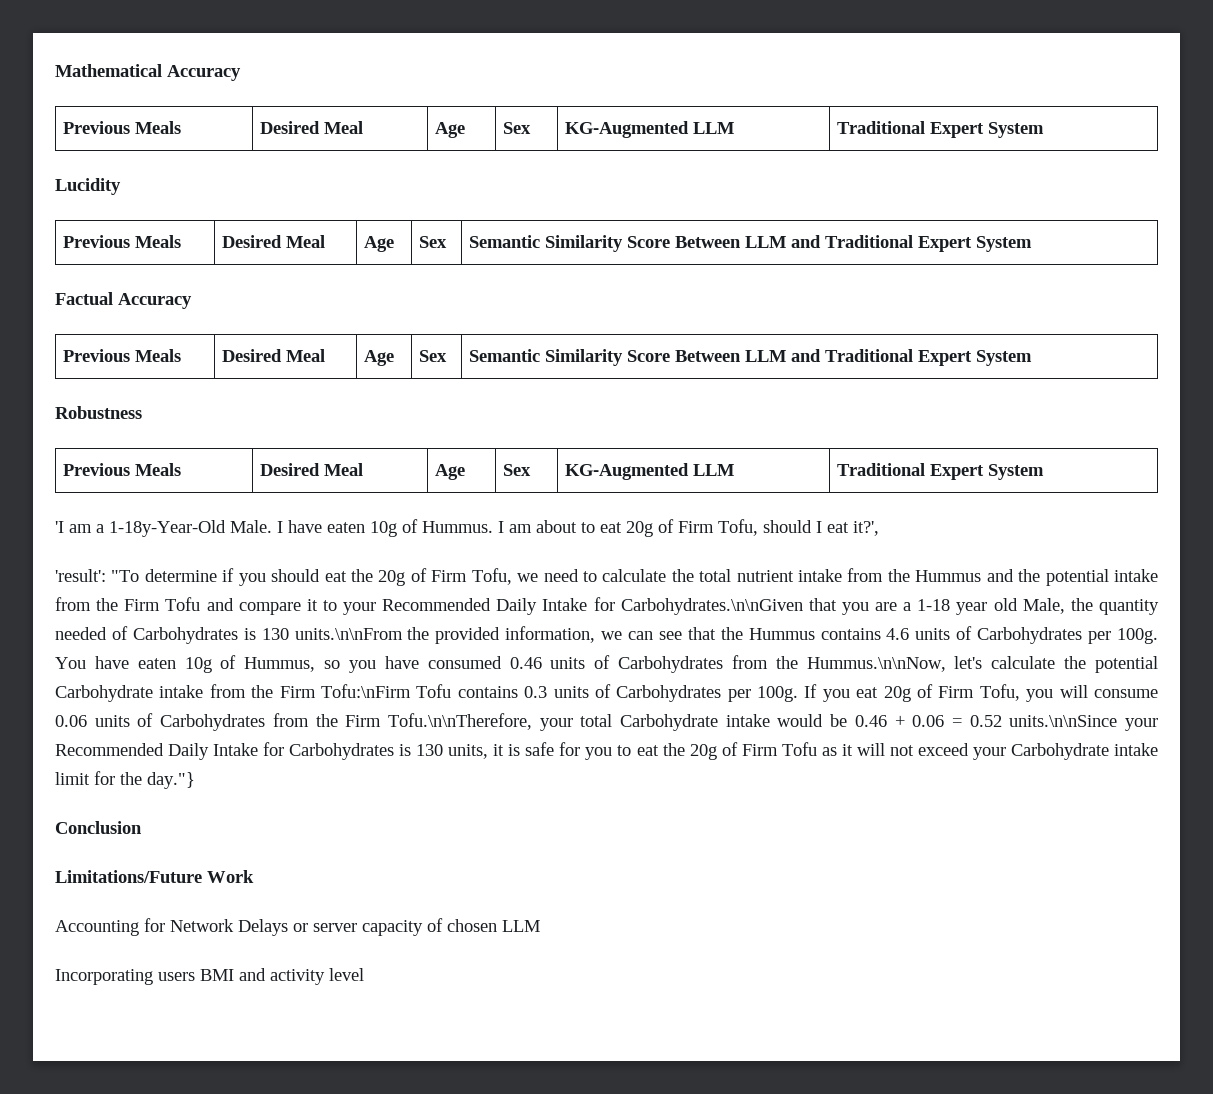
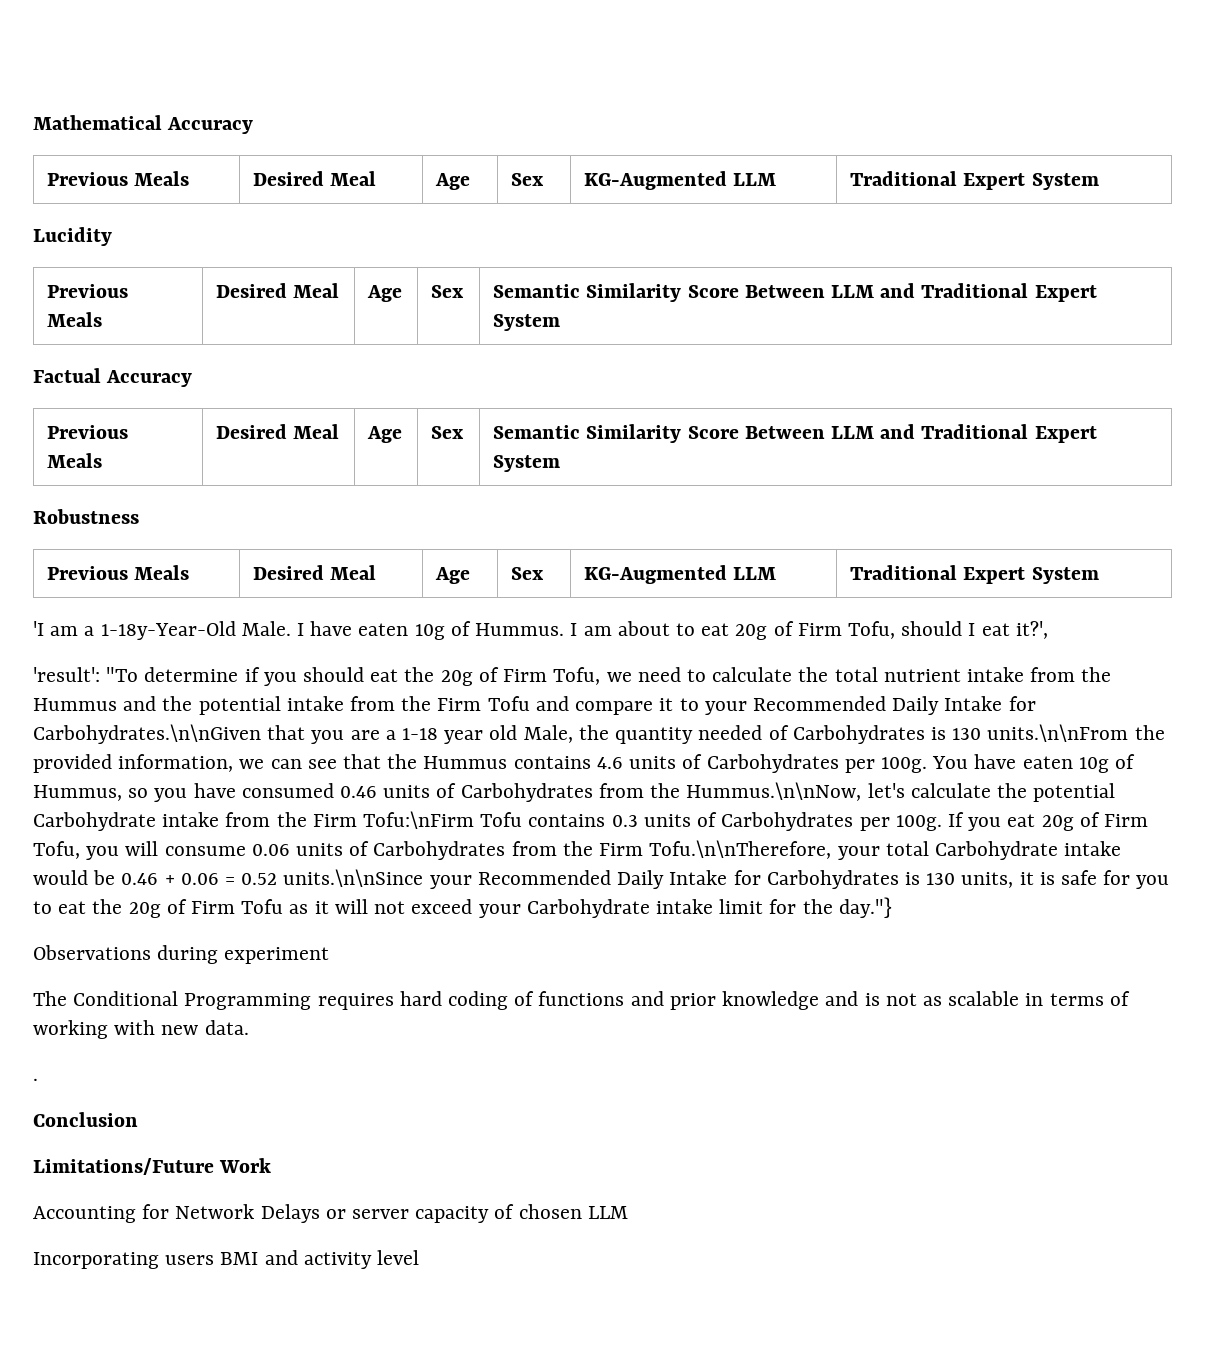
+ Observations during experiment
+ The Conditional Programming requires hard coding of functions and prior knowledge and is not as scalable in terms of working with new data.
+ .

